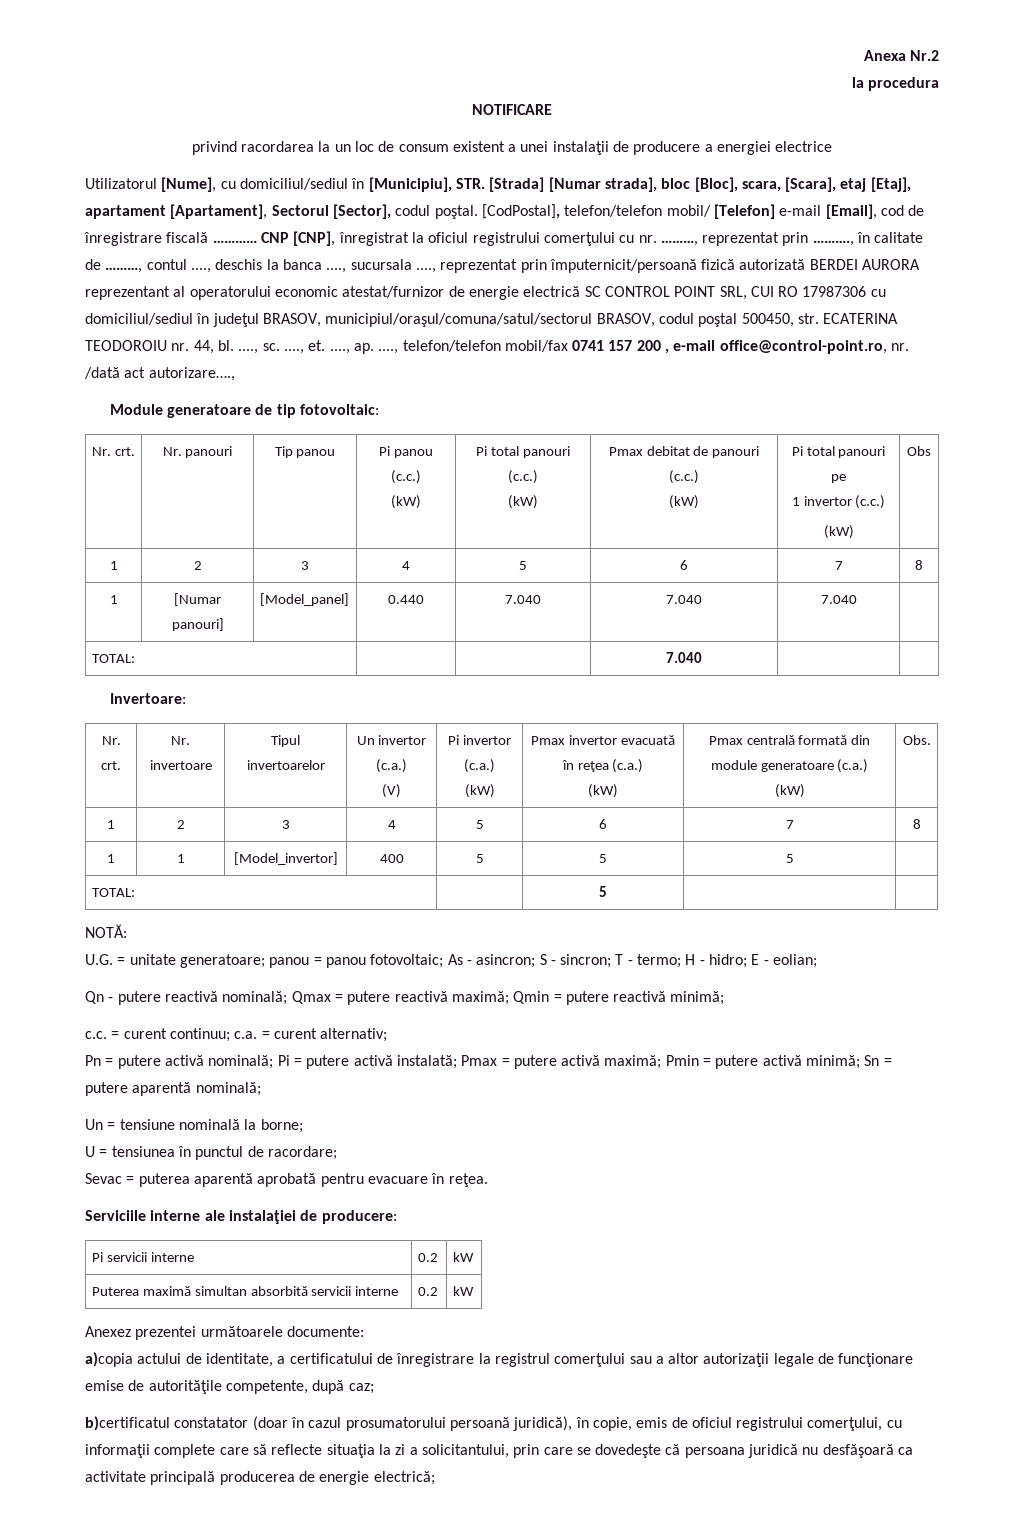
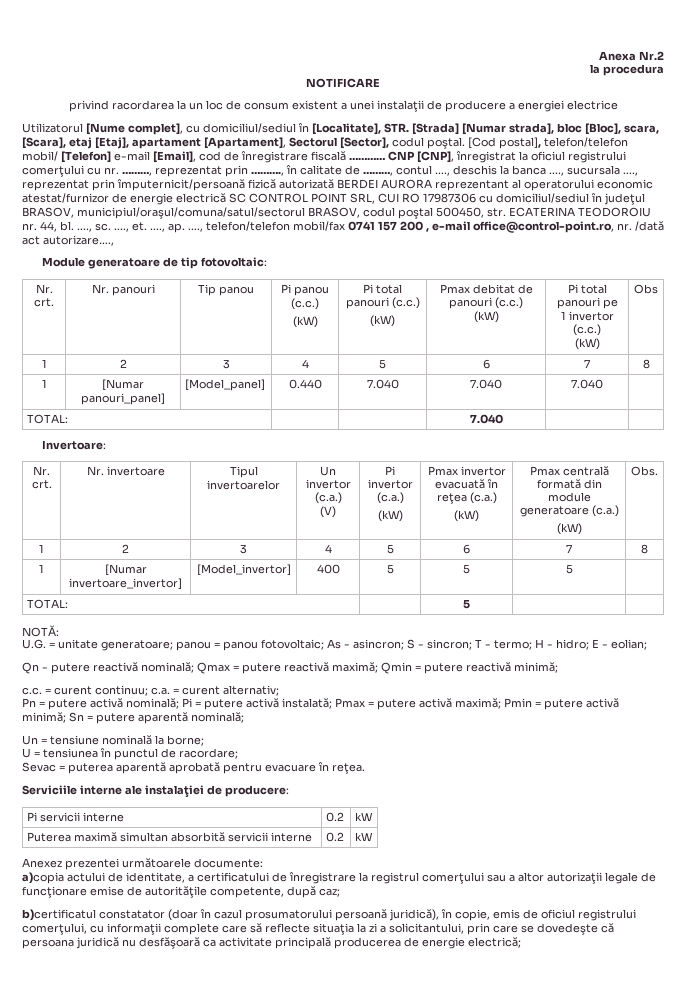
- Utilizatorul [Nume], cu domiciliul/sediul în [Municipiu], STR. [Strada] [Numar strada], bloc [Bloc], scara, [Scara], etaj [Etaj], apartament [Apartament], Sectorul [Sector], codul poştal.
+ Utilizatorul [Nume complet], cu domiciliul/sediul în [Localitate], STR. [Strada] [Numar strada], bloc [Bloc], scara, [Scara], etaj [Etaj], apartament [Apartament], Sectorul [Sector], codul poştal.
- [CodPostal], telefon/telefon mobil/ [Telefon] e-mail [Email], cod de înregistrare fiscală …………
+ [Cod postal], telefon/telefon mobil/ [Telefon] e-mail [Email], cod de înregistrare fiscală …………
- 1 | [Numar panouri] | [Model_panel] | 0.440 | 7.040 | 7.040 | 7.040 |
+ 1 | [Numar panouri_panel] | [Model_panel] | 0.440 | 7.040 | 7.040 | 7.040 |
- 1 | 1 | [Model_invertor] | 400 | 5 | 5 | 5 |
+ 1 | [Numar invertoare_invertor] | [Model_invertor] | 400 | 5 | 5 | 5 |

